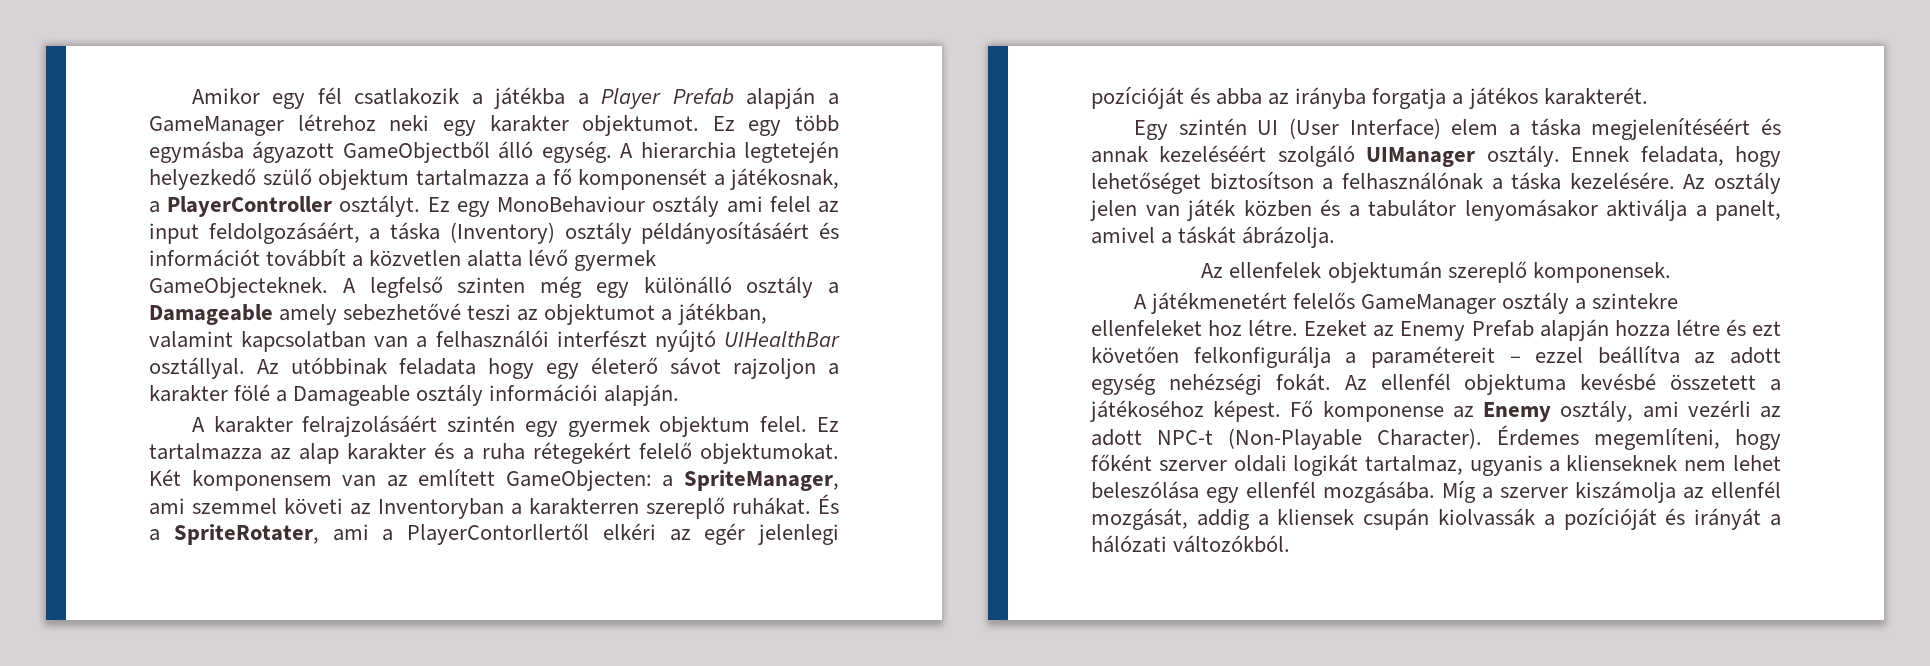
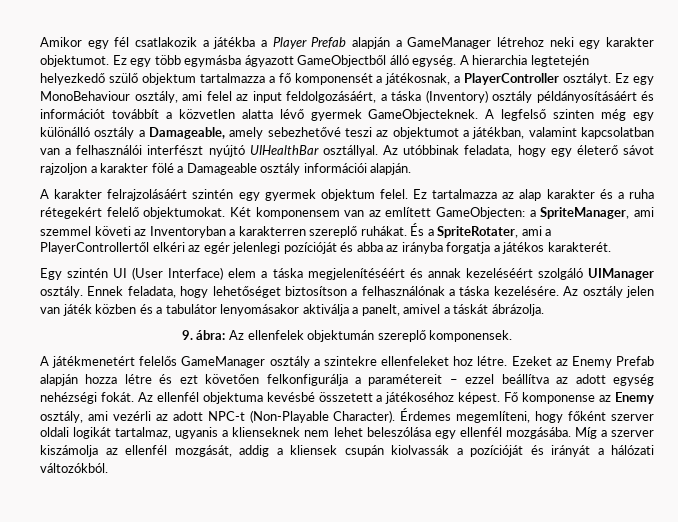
- Ez egy MonoBehaviour osztály ami felel az input feldolgozásáért, a táska (Inventory) osztály példányosításáért és információt továbbít a közvetlen alatta lévő gyermek GameObjecteknek.
+ Ez egy MonoBehaviour osztály, ami felel az input feldolgozásáért, a táska (Inventory) osztály példányosításáért és információt továbbít a közvetlen alatta lévő gyermek GameObjecteknek.
- A legfelső szinten még egy különálló osztály a Damageable amely sebezhetővé teszi az objektumot a játékban, valamint kapcsolatban van a felhasználói interfészt nyújtó UIHealthBar osztállyal.
+ A legfelső szinten még egy különálló osztály a Damageable, amely sebezhetővé teszi az objektumot a játékban, valamint kapcsolatban van a felhasználói interfészt nyújtó UIHealthBar osztállyal.
- Az utóbbinak feladata hogy egy életerő sávot rajzoljon a karakter fölé a Damageable osztály információi alapján.
+ Az utóbbinak feladata, hogy egy életerő sávot rajzoljon a karakter fölé a Damageable osztály információi alapján.
- És a SpriteRotater, ami a PlayerContorllertől elkéri az egér jelenlegi pozícióját és abba az irányba forgatja a játékos karakterét.
+ És a SpriteRotater, ami a PlayerControllertől elkéri az egér jelenlegi pozícióját és abba az irányba forgatja a játékos karakterét.
- Az ellenfelek objektumán szereplő komponensek.
+ 9. ábra: Az ellenfelek objektumán szereplő komponensek.

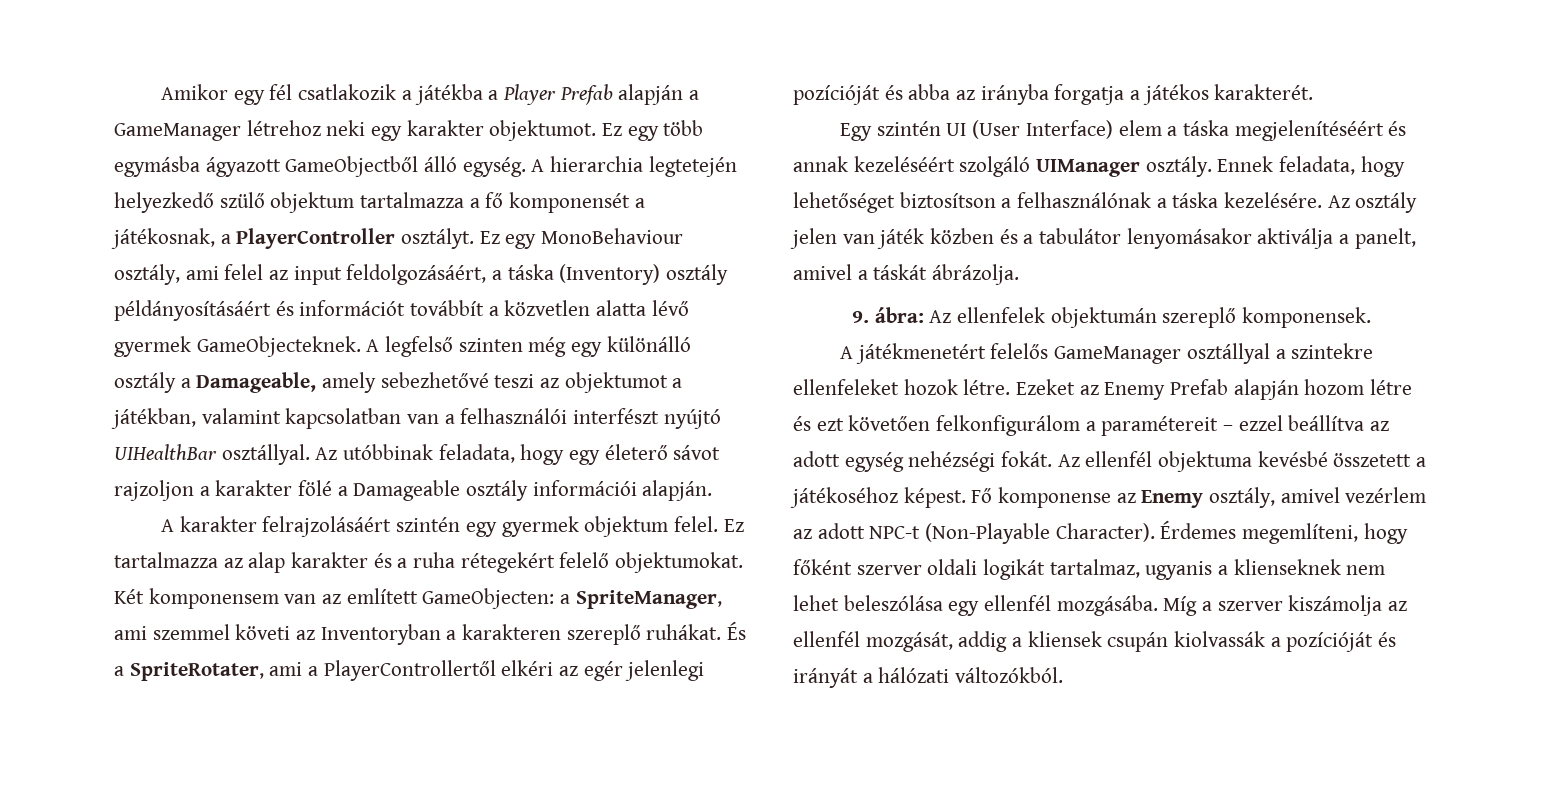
- Két komponensem van az említett GameObjecten: a SpriteManager, ami szemmel követi az Inventoryban a karakterren szereplő ruhákat.
+ Két komponensem van az említett GameObjecten: a SpriteManager, ami szemmel követi az Inventoryban a karakteren szereplő ruhákat.
- A játékmenetért felelős GameManager osztály a szintekre ellenfeleket hoz létre.
+ A játékmenetért felelős GameManager osztállyal a szintekre ellenfeleket hozok létre.
- Ezeket az Enemy Prefab alapján hozza létre és ezt követően felkonfigurálja a paramétereit – ezzel beállítva az adott egység nehézségi fokát.
+ Ezeket az Enemy Prefab alapján hozom létre és ezt követően felkonfigurálom a paramétereit – ezzel beállítva az adott egység nehézségi fokát.
- Fő komponense az Enemy osztály, ami vezérli az adott NPC-t (Non-Playable Character).
+ Fő komponense az Enemy osztály, amivel vezérlem az adott NPC-t (Non-Playable Character).

